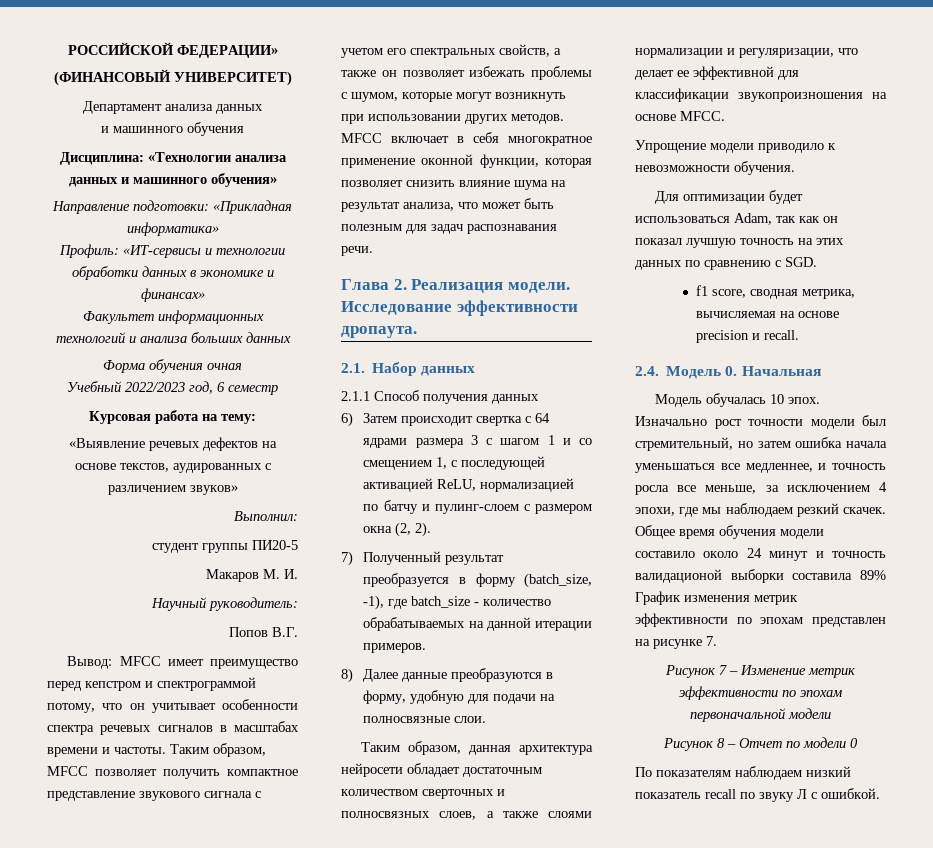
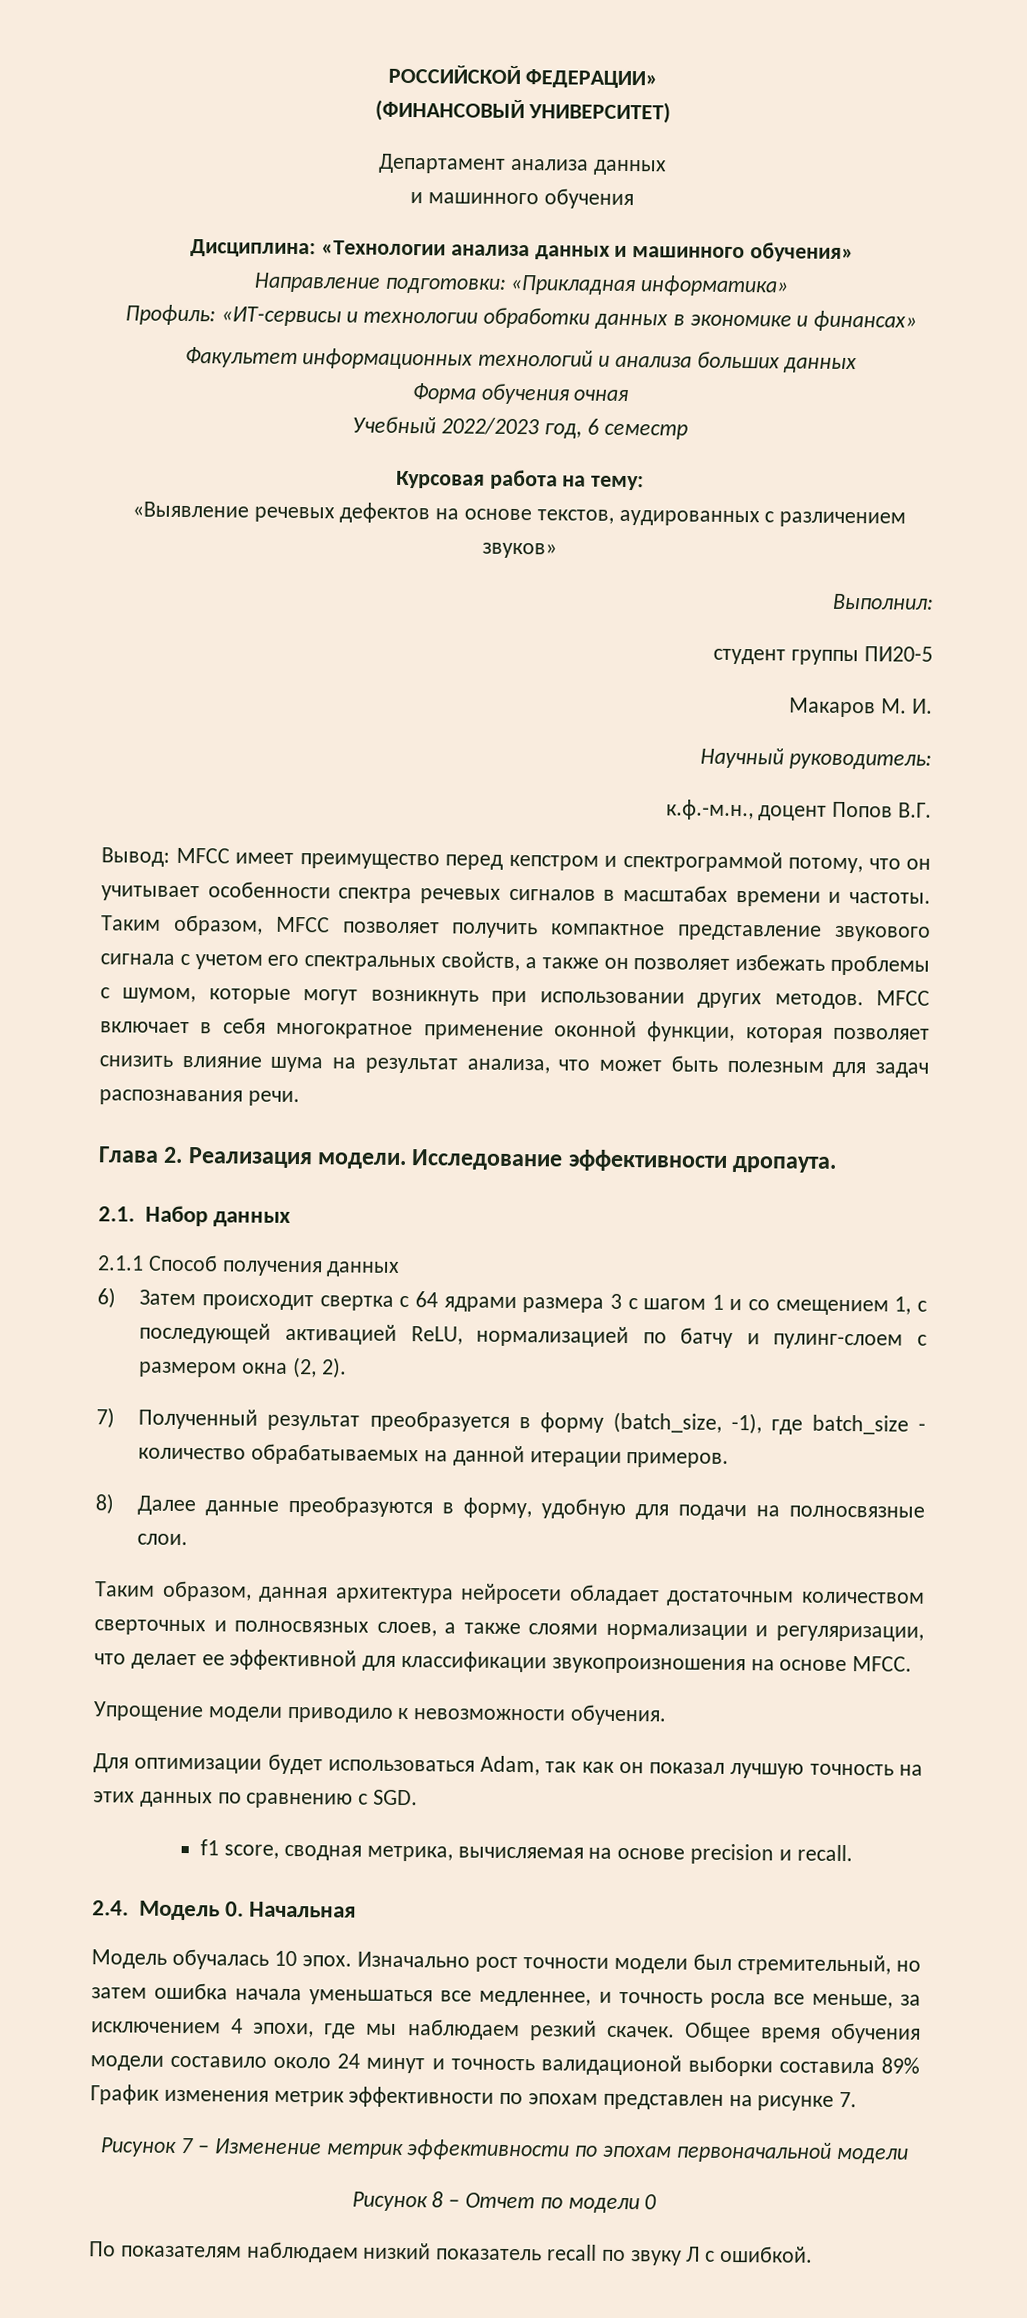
- Попов В.Г.
+ к.ф.-м.н., доцент Попов В.Г.

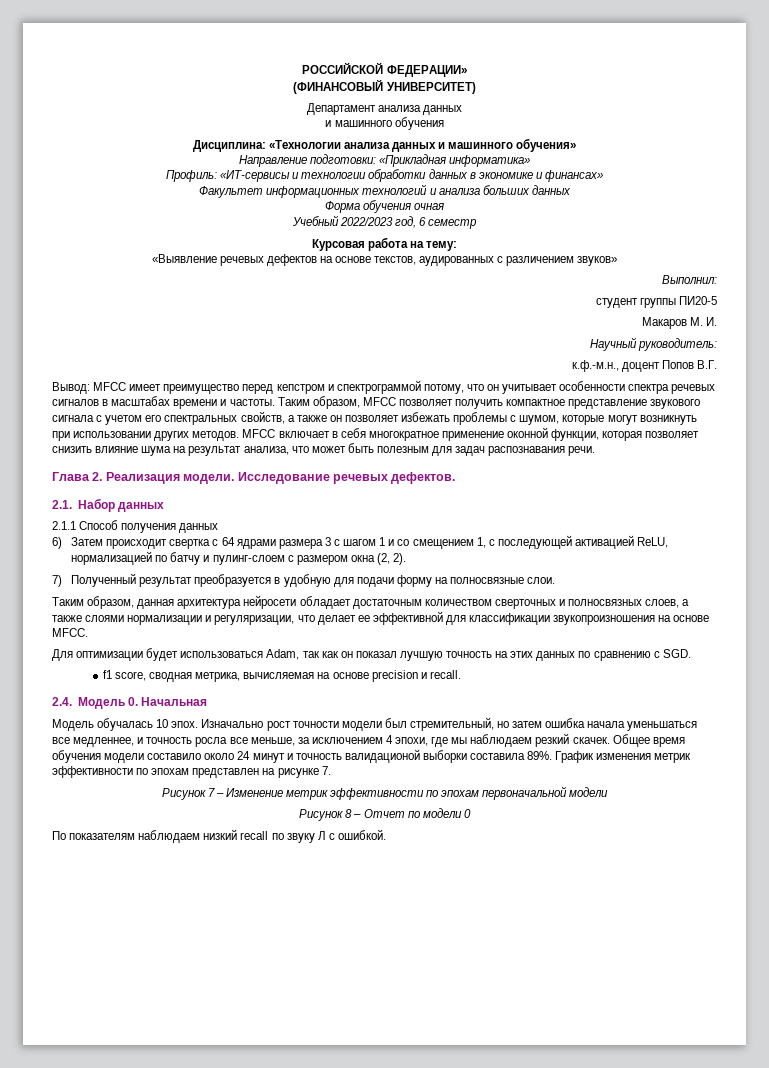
- Исследование эффективности дропаута.
+ Исследование речевых дефектов.
- 7) Полученный результат преобразуется в форму (batch_size, -1), где batch_size - количество обрабатываемых на данной итерации примеров.
- 8) Далее данные преобразуются в форму, удобную для подачи на полносвязные слои.
+ 7) Полученный результат преобразуется в удобную для подачи форму на полносвязные слои.
- Упрощение модели приводило к невозможности обучения.
- Общее время обучения модели составило около 24 минут и точность валидационой выборки составила 89% График изменения метрик эффективности по эпохам представлен на рисунке 7.
+ Общее время обучения модели составило около 24 минут и точность валидационой выборки составила 89%. График изменения метрик эффективности по эпохам представлен на рисунке 7.
- По показателям наблюдаем низкий показатель recall по звуку Л с ошибкой.
+ По показателям наблюдаем низкий recall по звуку Л с ошибкой.

